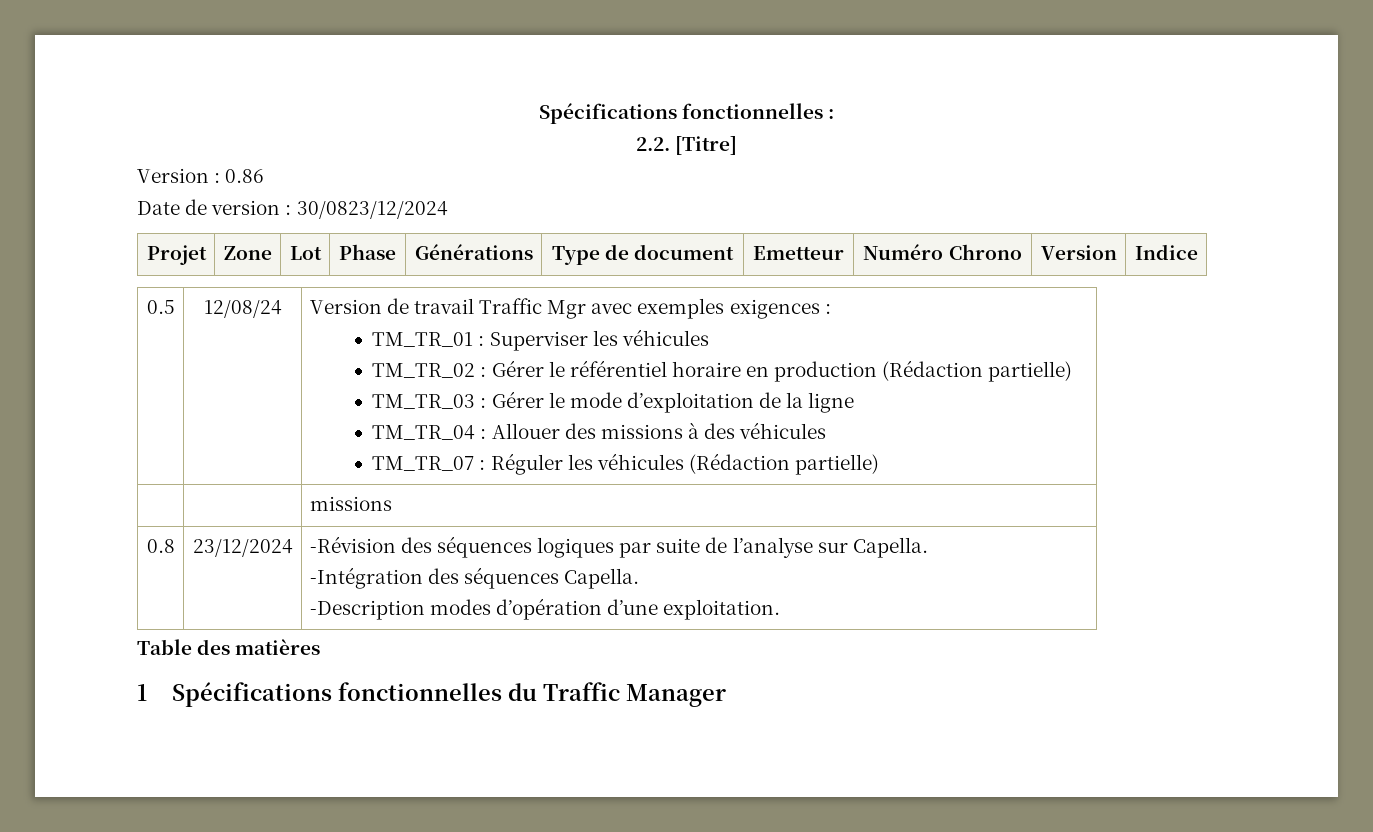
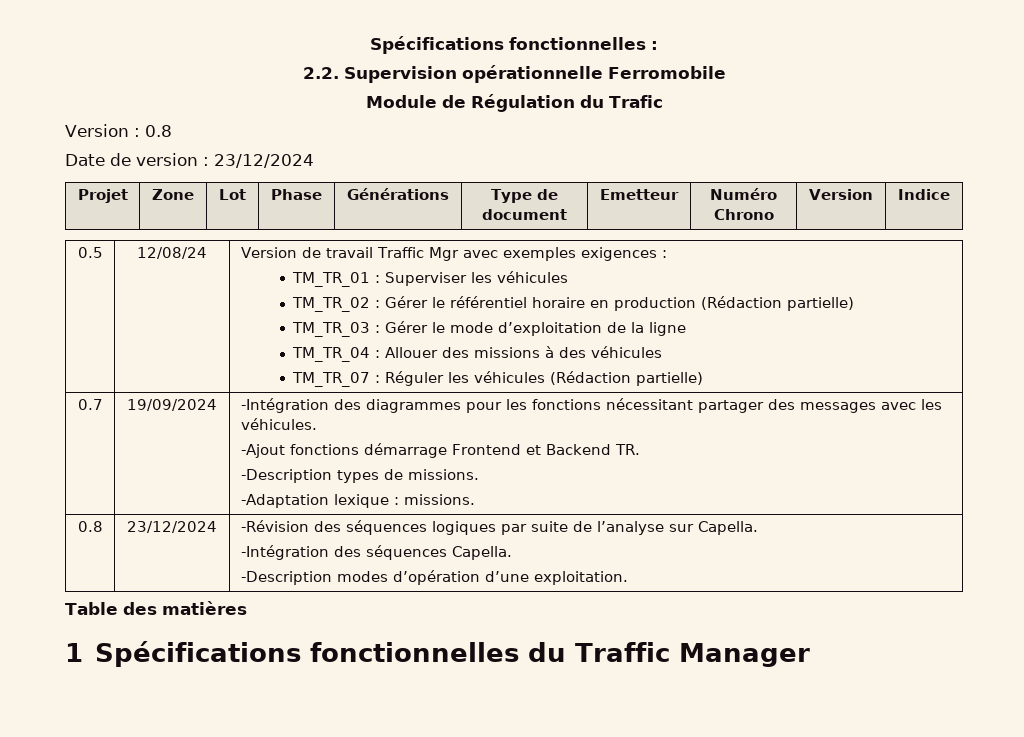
- 2.2. [Titre]
+ 2.2. Supervision opérationnelle Ferromobile
+ Module de Régulation du Trafic
- Version : 0.86
+ Version : 0.8
- Date de version : 30/0823/12/2024
+ Date de version : 23/12/2024
- | | missions
+ 0.7 | 19/09/2024 | -Intégration des diagrammes pour les fonctions nécessitant partager des messages avec les véhicules.
+ -Ajout fonctions démarrage Frontend et Backend TR.
+ -Description types de missions.
+ -Adaptation lexique : missions.

